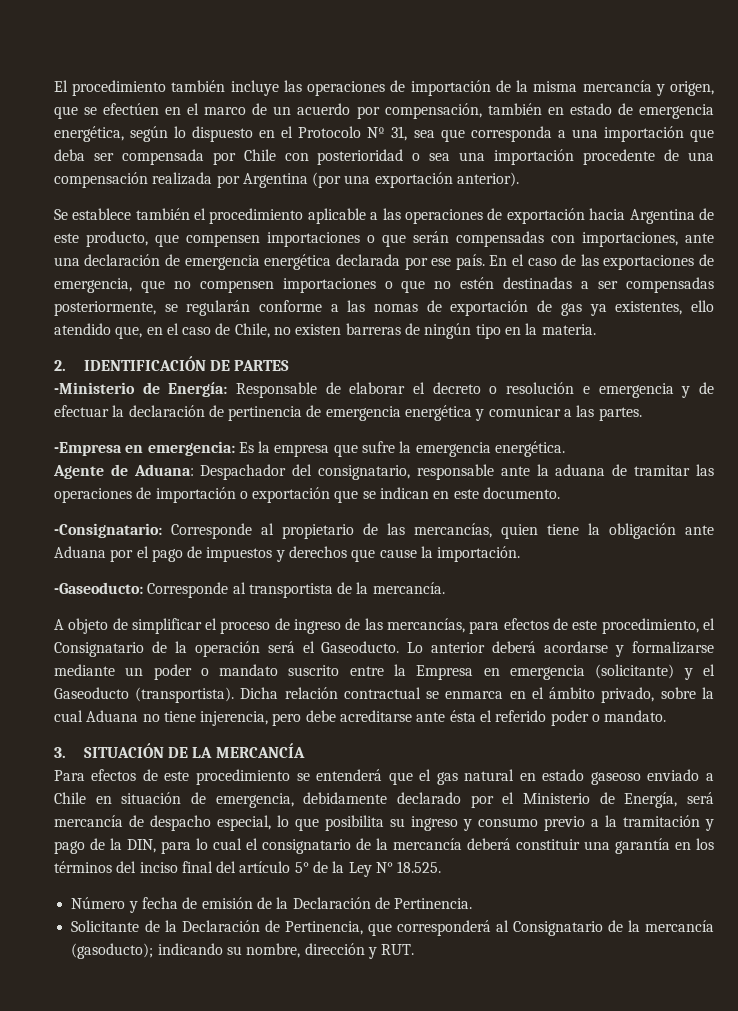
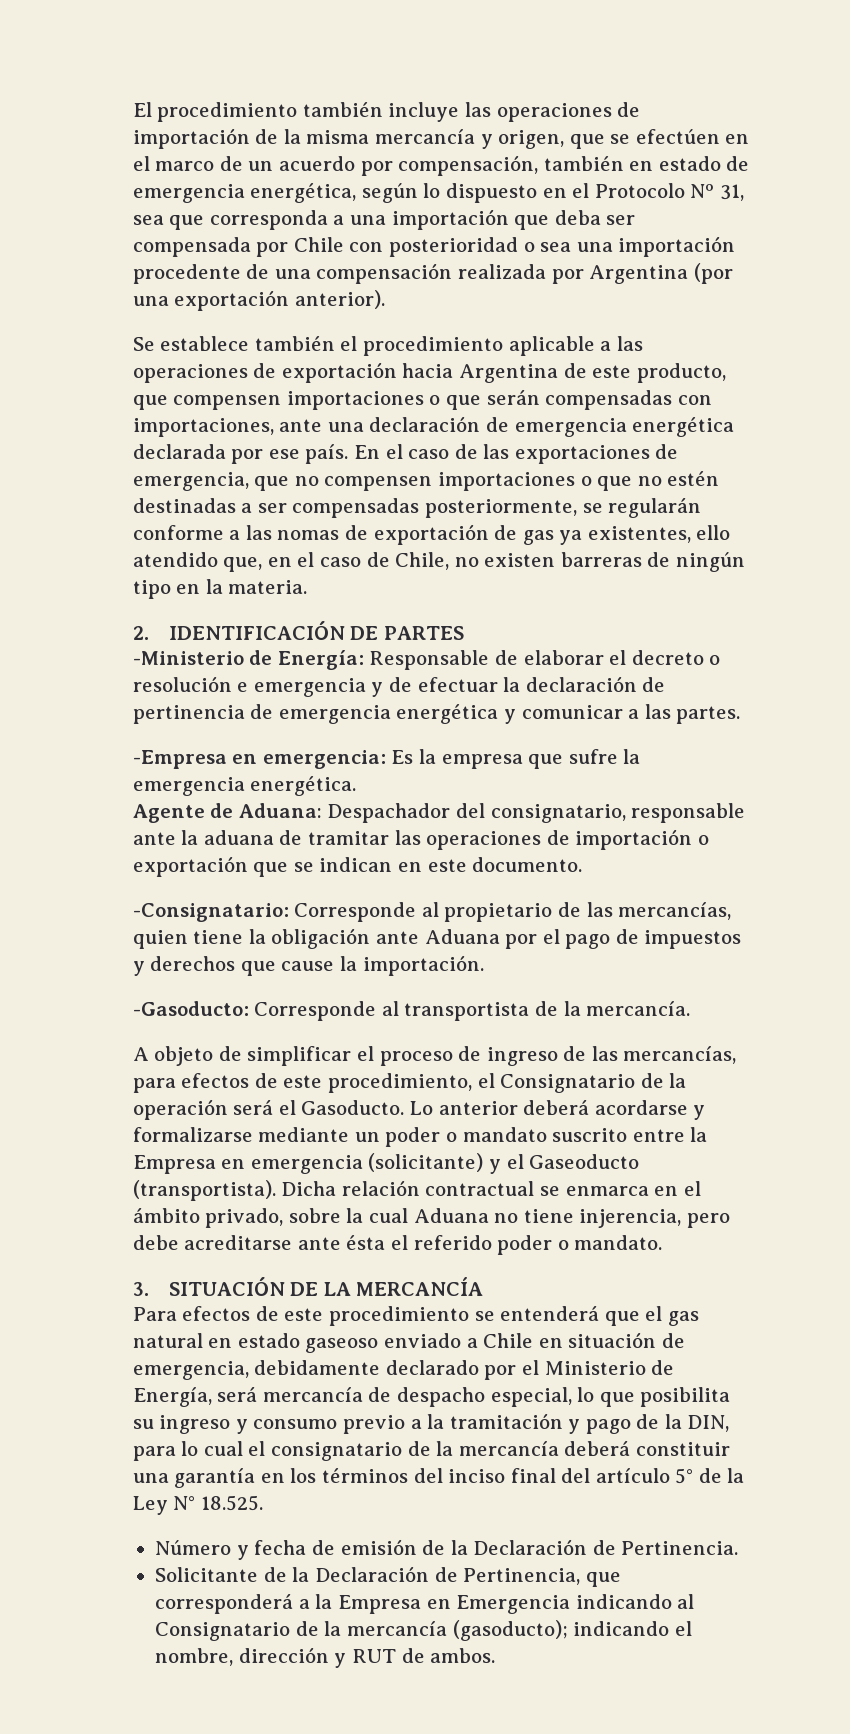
- -Gaseoducto: Corresponde al transportista de la mercancía.
+ -Gasoducto: Corresponde al transportista de la mercancía.
- A objeto de simplificar el proceso de ingreso de las mercancías, para efectos de este procedimiento, el Consignatario de la operación será el Gaseoducto.
+ A objeto de simplificar el proceso de ingreso de las mercancías, para efectos de este procedimiento, el Consignatario de la operación será el Gasoducto.
- Solicitante de la Declaración de Pertinencia, que corresponderá al Consignatario de la mercancía (gasoducto); indicando su nombre, dirección y RUT.
+ Solicitante de la Declaración de Pertinencia, que corresponderá a la Empresa en Emergencia indicando al Consignatario de la mercancía (gasoducto); indicando el nombre, dirección y RUT de ambos.

